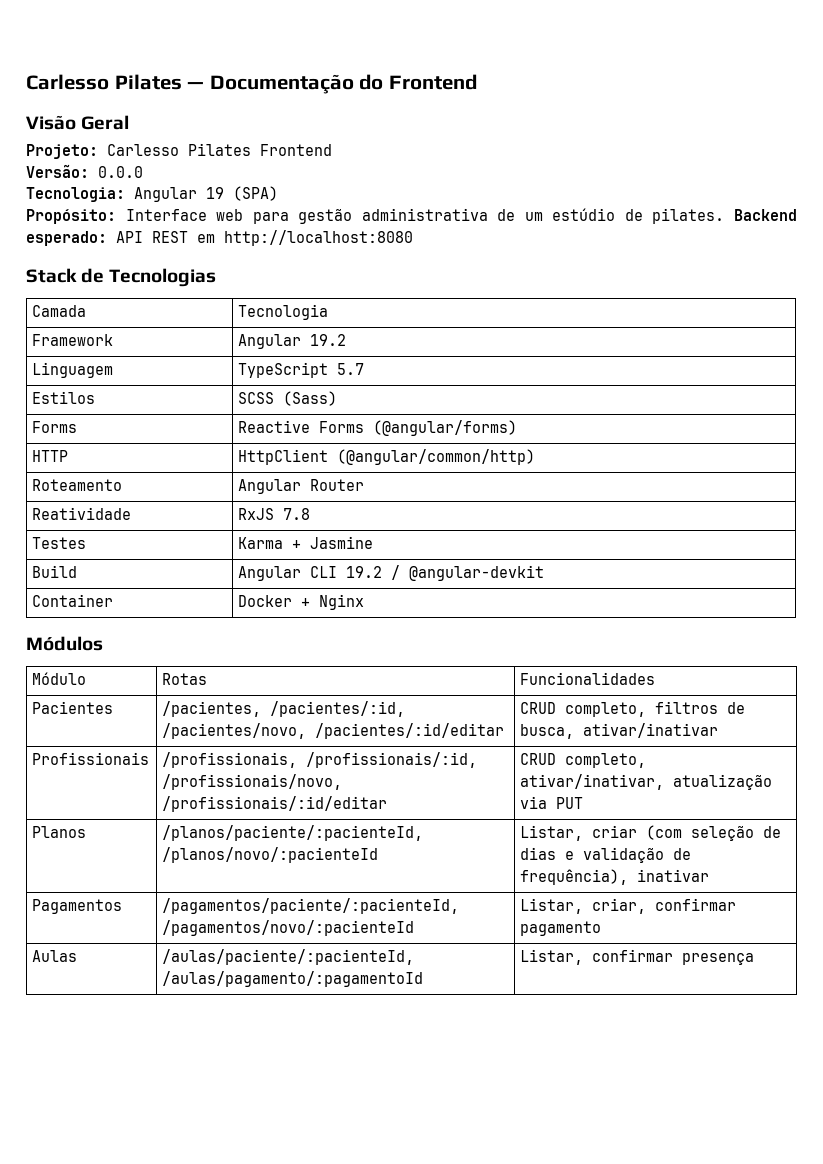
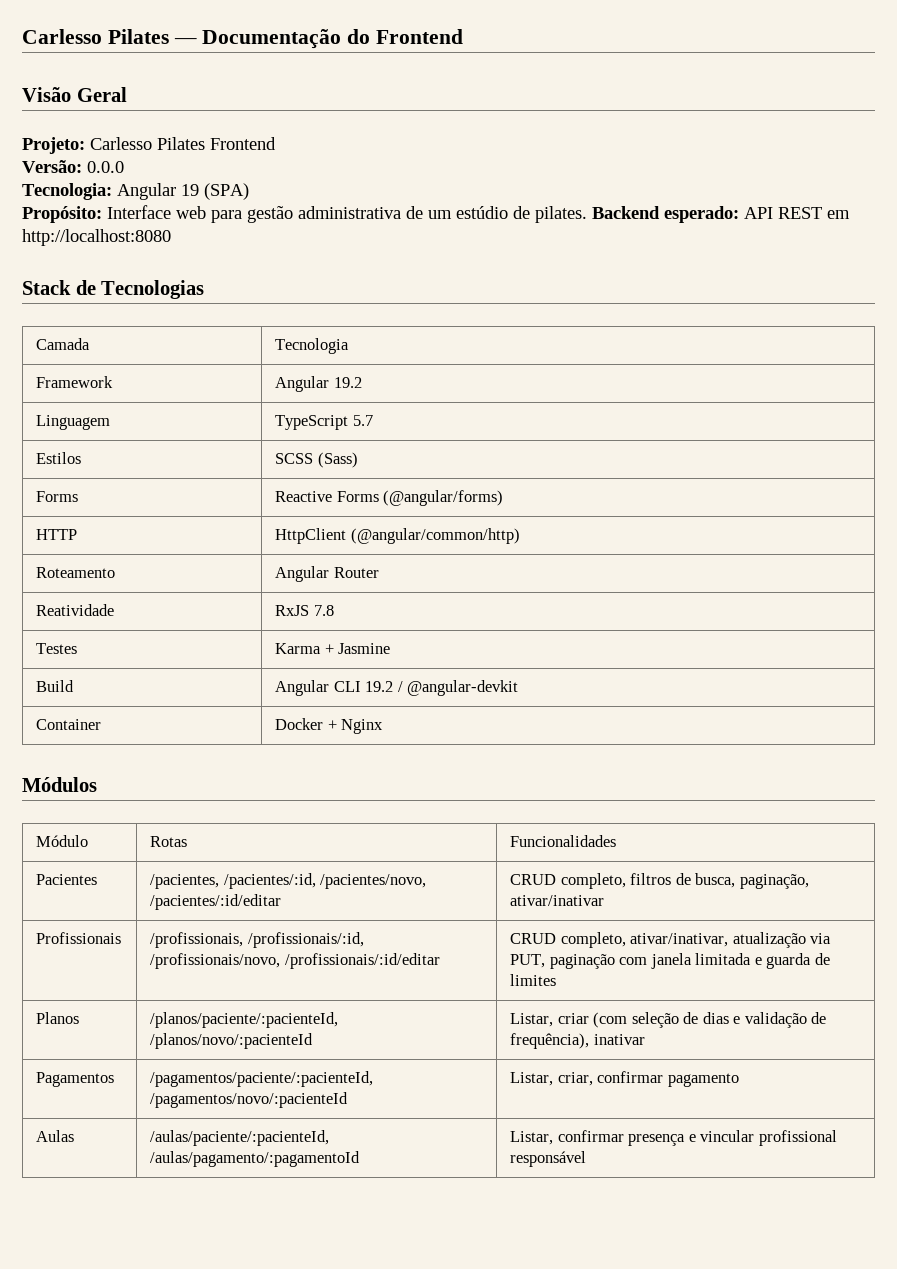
- Pacientes | /pacientes, /pacientes/:id, /pacientes/novo, /pacientes/:id/editar | CRUD completo, filtros de busca, ativar/inativar
+ Pacientes | /pacientes, /pacientes/:id, /pacientes/novo, /pacientes/:id/editar | CRUD completo, filtros de busca, paginação, ativar/inativar
- Profissionais | /profissionais, /profissionais/:id, /profissionais/novo, /profissionais/:id/editar | CRUD completo, ativar/inativar, atualização via PUT
+ Profissionais | /profissionais, /profissionais/:id, /profissionais/novo, /profissionais/:id/editar | CRUD completo, ativar/inativar, atualização via PUT, paginação com janela limitada e guarda de limites
- Aulas | /aulas/paciente/:pacienteId, /aulas/pagamento/:pagamentoId | Listar, confirmar presença
+ Aulas | /aulas/paciente/:pacienteId, /aulas/pagamento/:pagamentoId | Listar, confirmar presença e vincular profissional responsável

